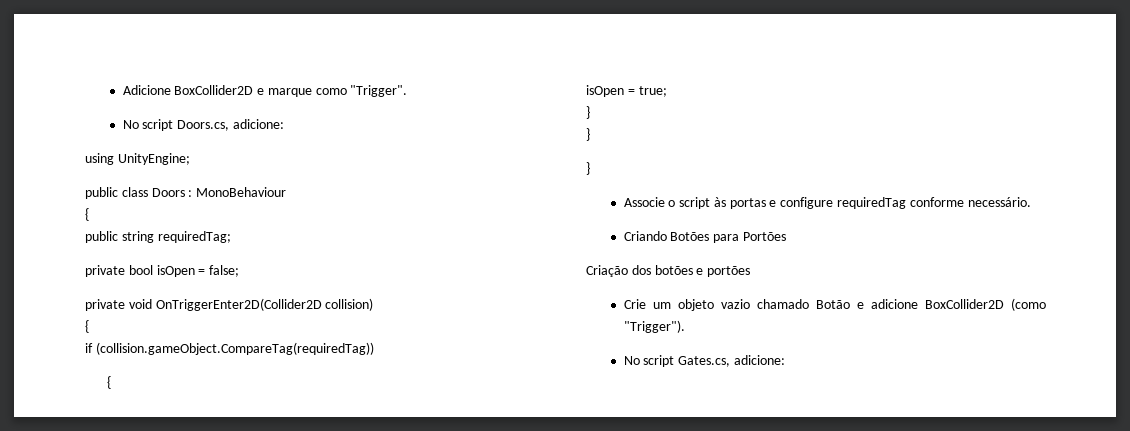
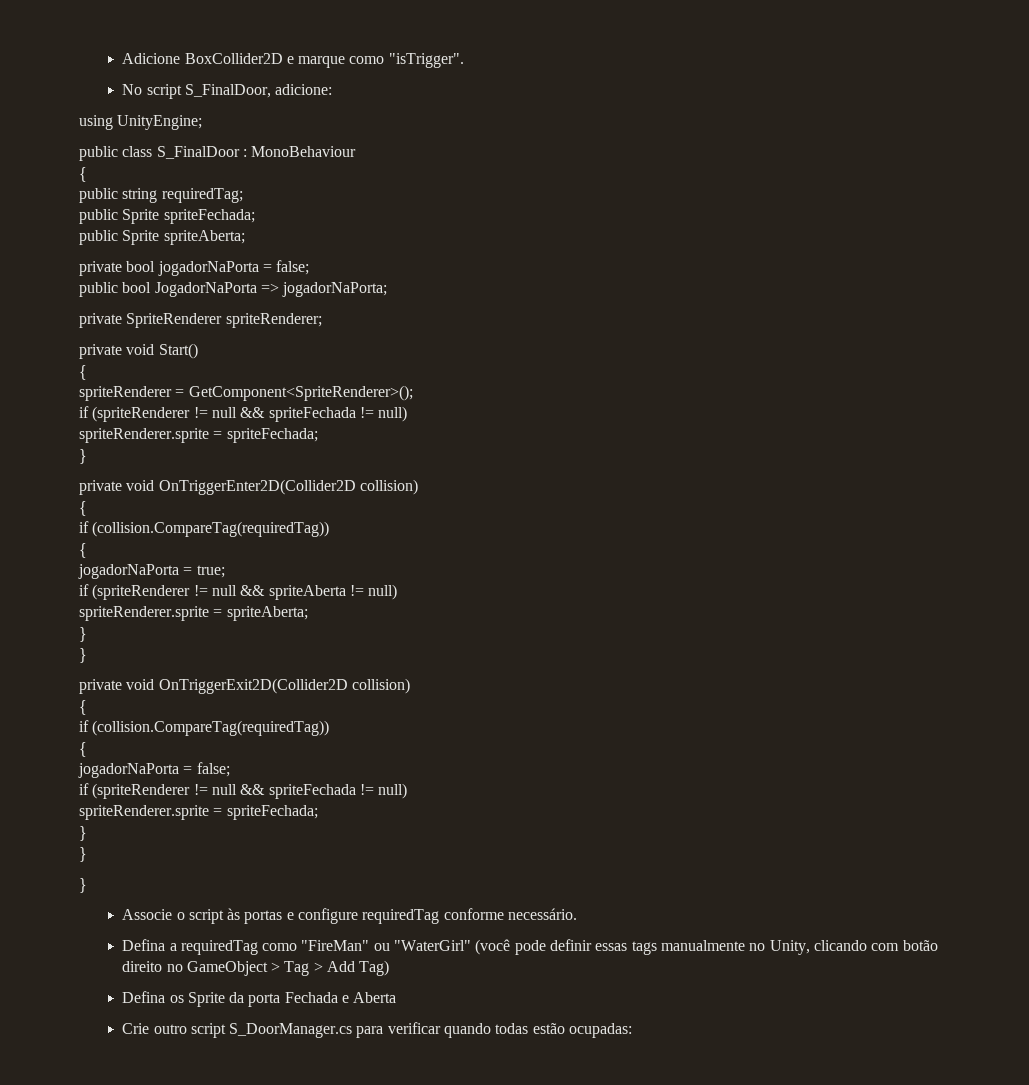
- Adicione BoxCollider2D e marque como "Trigger".
- No script Doors.cs, adicione:
+ Adicione BoxCollider2D e marque como "isTrigger".
+ No script S_FinalDoor, adicione:
- public class Doors : MonoBehaviour
+ public class S_FinalDoor : MonoBehaviour
+ public Sprite spriteFechada;
+ public Sprite spriteAberta;
- private bool isOpen = false;
+ private bool jogadorNaPorta = false;
+ public bool JogadorNaPorta => jogadorNaPorta;
+ private SpriteRenderer spriteRenderer;
+ private void Start()
+ {
+ spriteRenderer = GetComponent<SpriteRenderer>();
+ if (spriteRenderer != null && spriteFechada != null)
+ spriteRenderer.sprite = spriteFechada;
+ }
  private void OnTriggerEnter2D(Collider2D collision)
  {
- if (collision.gameObject.CompareTag(requiredTag))
+ if (collision.CompareTag(requiredTag))
  {
- isOpen = true;
+ jogadorNaPorta = true;
+ if (spriteRenderer != null && spriteAberta != null)
+ spriteRenderer.sprite = spriteAberta;
+ }
+ }
+ private void OnTriggerExit2D(Collider2D collision)
+ {
+ if (collision.CompareTag(requiredTag))
+ {
+ jogadorNaPorta = false;
+ if (spriteRenderer != null && spriteFechada != null)
+ spriteRenderer.sprite = spriteFechada;
- Criando Botões para Portões
- Criação dos botões e portões
- Crie um objeto vazio chamado Botão e adicione BoxCollider2D (como "Trigger").
- No script Gates.cs, adicione:
+ Defina a requiredTag como "FireMan" ou "WaterGirl" (você pode definir essas tags manualmente no Unity, clicando com botão direito no GameObject > Tag > Add Tag)
+ Defina os Sprite da porta Fechada e Aberta
+ Crie outro script S_DoorManager.cs para verificar quando todas estão ocupadas:

